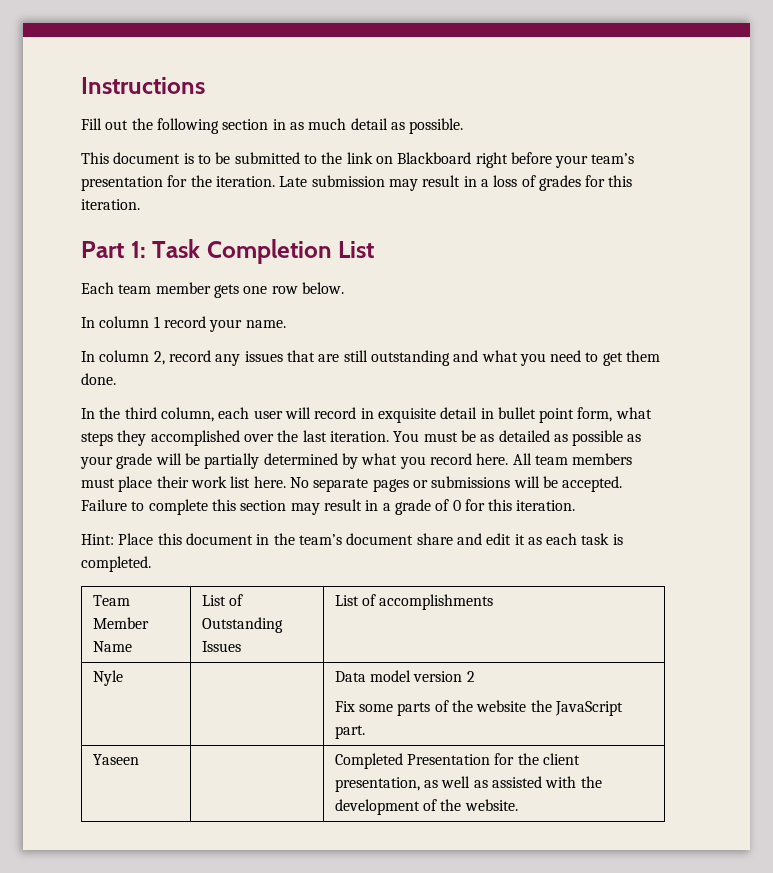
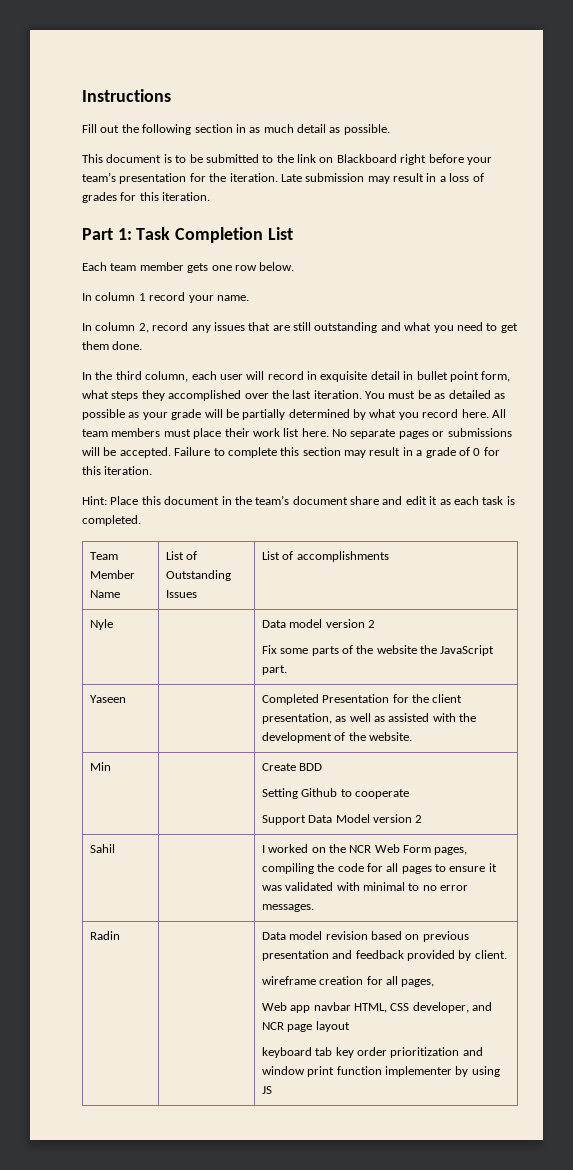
+ Min | | Create BDD
+ Setting Github to cooperate
+ Support Data Model version 2
+ Sahil | | I worked on the NCR Web Form pages, compiling the code for all pages to ensure it was validated with minimal to no error messages.
+ Radin | | Data model revision based on previous presentation and feedback provided by client.
+ wireframe creation for all pages,
+ Web app navbar HTML, CSS developer, and NCR page layout
+ keyboard tab key order prioritization and window print function implementer by using JS

